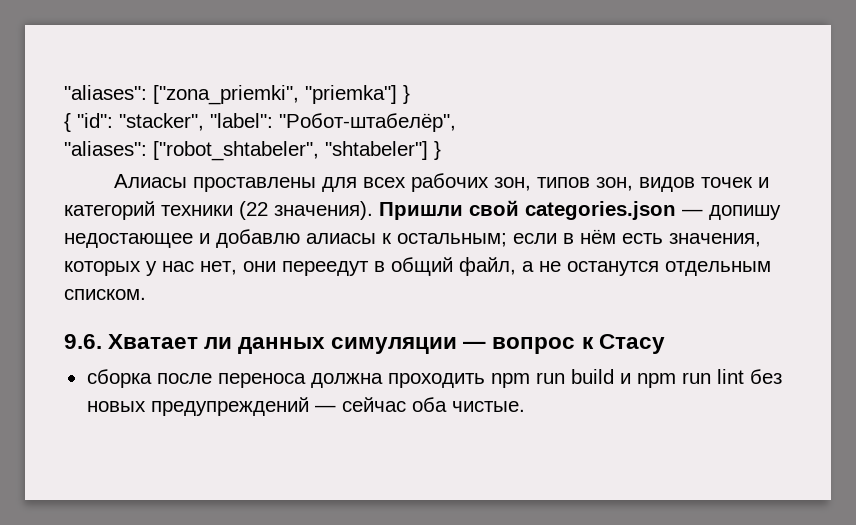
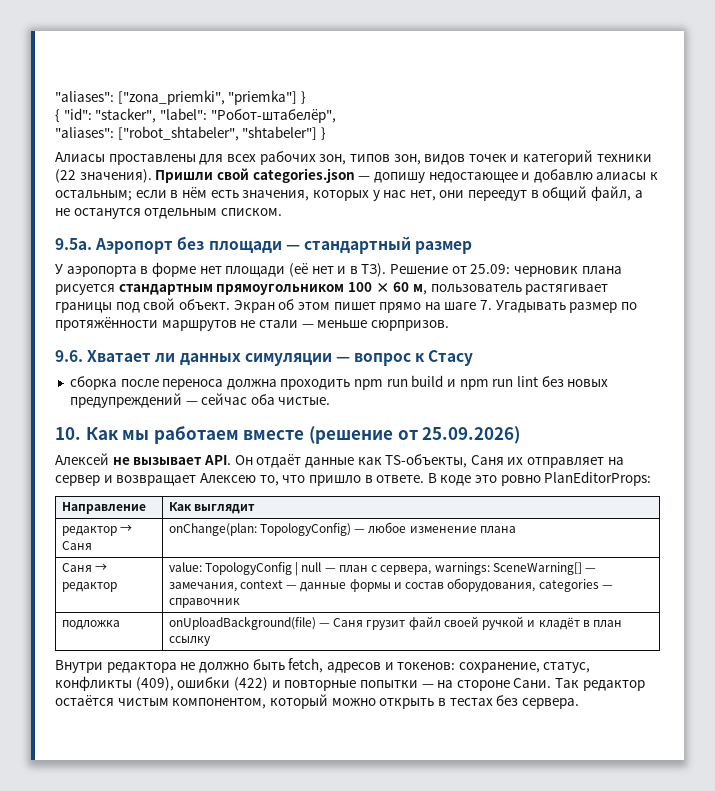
+ 9.5а. Аэропорт без площади — стандартный размер
+ У аэропорта в форме нет площади (её нет и в ТЗ). Решение от 25.09: черновик плана рисуется стандартным прямоугольником 100 × 60 м, пользователь растягивает границы под свой объект. Экран об этом пишет прямо на шаге 7. Угадывать размер по протяжённости маршрутов не стали — меньше сюрпризов.
+ 10. Как мы работаем вместе (решение от 25.09.2026)
+ Алексей не вызывает API. Он отдаёт данные как TS-объекты, Саня их отправляет на сервер и возвращает Алексею то, что пришло в ответе. В коде это ровно PlanEditorProps:
+ Направление | Как выглядит
+ редактор → Саня | onChange(plan: TopologyConfig) — любое изменение плана
+ Саня → редактор | value: TopologyConfig | null — план с сервера, warnings: SceneWarning[] — замечания, context — данные формы и состав оборудования, categories — справочник
+ подложка | onUploadBackground(file) — Саня грузит файл своей ручкой и кладёт в план ссылку
+ Внутри редактора не должно быть fetch, адресов и токенов: сохранение, статус, конфликты (409), ошибки (422) и повторные попытки — на стороне Сани. Так редактор остаётся чистым компонентом, который можно открыть в тестах без сервера.

